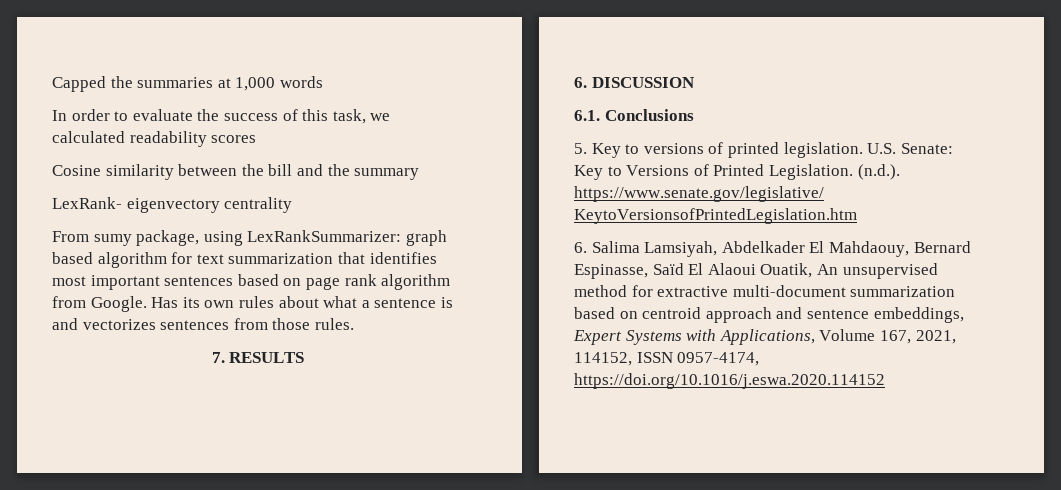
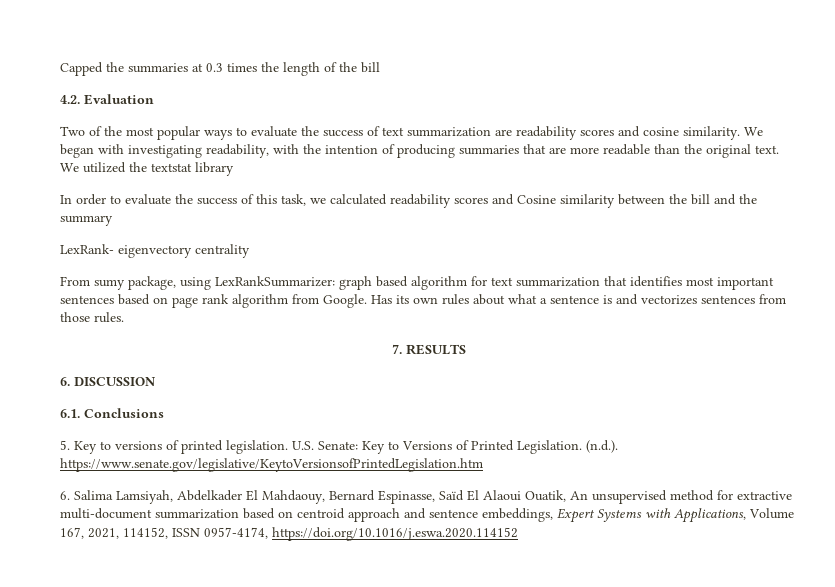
- Capped the summaries at 1,000 words
+ Capped the summaries at 0.3 times the length of the bill
+ 4.2. Evaluation
+ Two of the most popular ways to evaluate the success of text summarization are readability scores and cosine similarity. We began with investigating readability, with the intention of producing summaries that are more readable than the original text. We utilized the textstat library
- In order to evaluate the success of this task, we calculated readability scores
- Cosine similarity between the bill and the summary
+ In order to evaluate the success of this task, we calculated readability scores and Cosine similarity between the bill and the summary

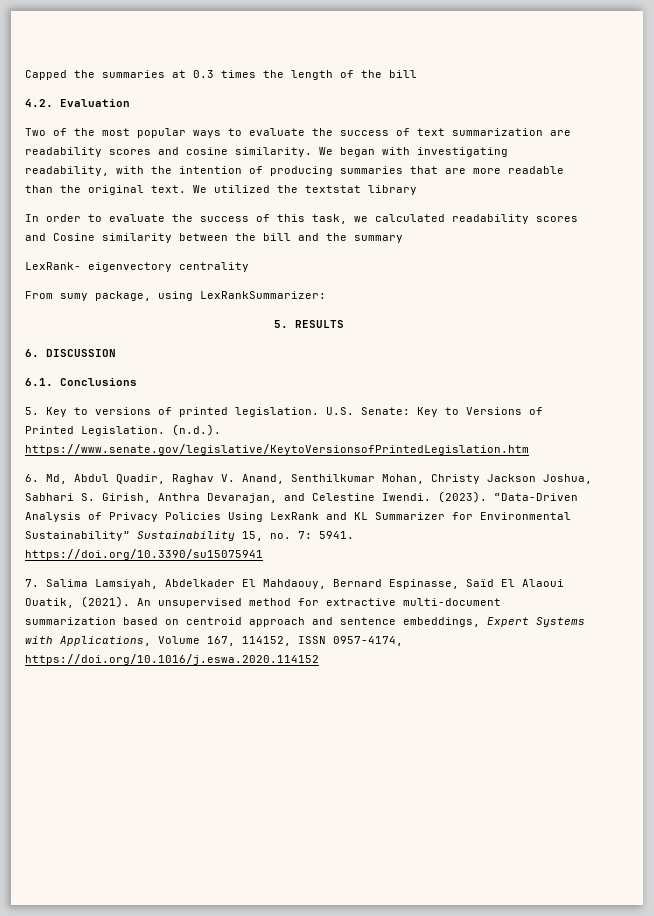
- From sumy package, using LexRankSummarizer: graph based algorithm for text summarization that identifies most important sentences based on page rank algorithm from Google. Has its own rules about what a sentence is and vectorizes sentences from those rules.
- 7. RESULTS
+ From sumy package, using LexRankSummarizer:
+ 5. RESULTS
- 6. Salima Lamsiyah, Abdelkader El Mahdaouy, Bernard Espinasse, Saïd El Alaoui Ouatik, An unsupervised method for extractive multi-document summarization based on centroid approach and sentence embeddings, Expert Systems with Applications, Volume 167, 2021, 114152, ISSN 0957-4174, https://doi.org/10.1016/j.eswa.2020.114152
+ 6. Md, Abdul Quadir, Raghav V. Anand, Senthilkumar Mohan, Christy Jackson Joshua, Sabhari S. Girish, Anthra Devarajan, and Celestine Iwendi. (2023). “Data-Driven Analysis of Privacy Policies Using LexRank and KL Summarizer for Environmental Sustainability” Sustainability 15, no. 7: 5941. https://doi.org/10.3390/su15075941
+ 7. Salima Lamsiyah, Abdelkader El Mahdaouy, Bernard Espinasse, Saïd El Alaoui Ouatik, (2021). An unsupervised method for extractive multi-document summarization based on centroid approach and sentence embeddings, Expert Systems with Applications, Volume 167, 114152, ISSN 0957-4174, https://doi.org/10.1016/j.eswa.2020.114152

